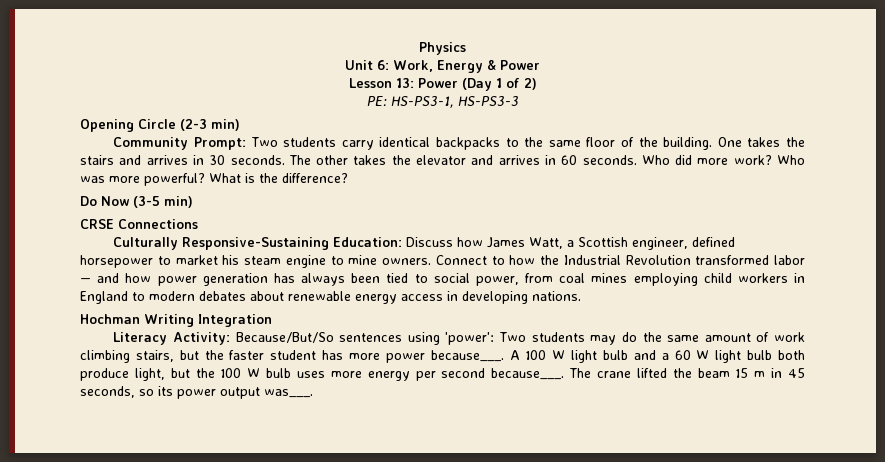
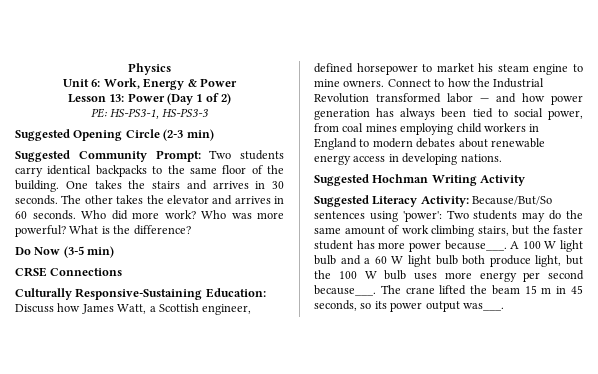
- Opening Circle (2-3 min)
+ Suggested Opening Circle (2-3 min)
- Community Prompt: Two students carry identical backpacks to the same floor of the building.
+ Suggested Community Prompt: Two students carry identical backpacks to the same floor of the building.
- Hochman Writing Integration
- Literacy Activity: Because/But/So sentences using 'power': Two students may do the same amount of work climbing stairs, but the faster student has more power because___.
+ Suggested Hochman Writing Activity
+ Suggested Literacy Activity: Because/But/So sentences using 'power': Two students may do the same amount of work climbing stairs, but the faster student has more power because___.

